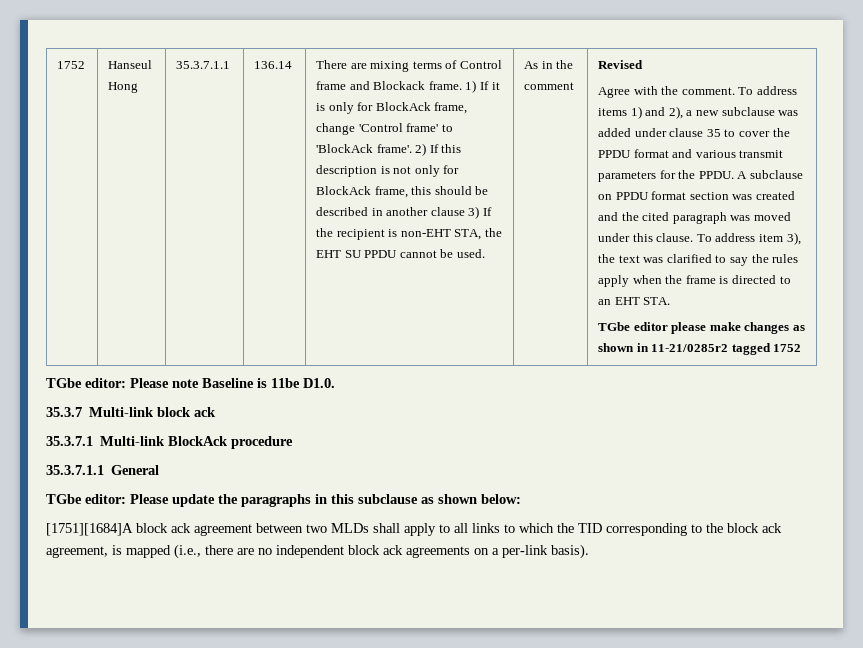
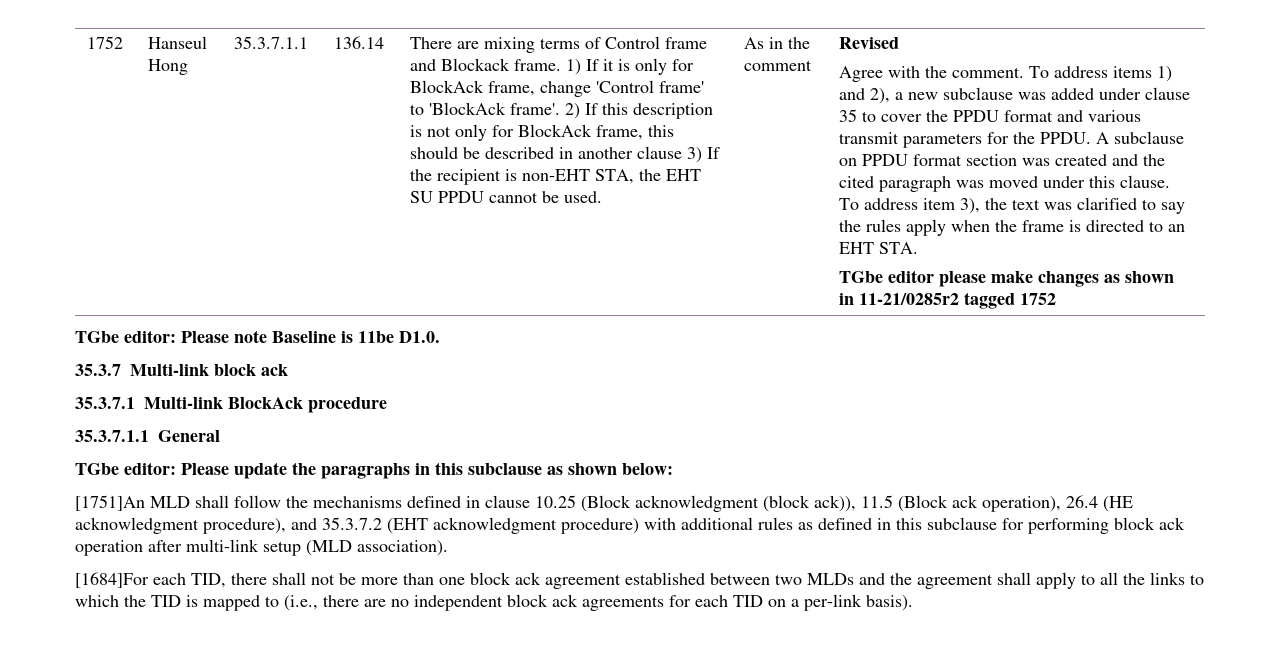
- [1751][1684]A block ack agreement between two MLDs shall apply to all links to which the TID corresponding to the block ack agreement, is mapped (i.e., there are no independent block ack agreements on a per-link basis).
+ [1751]An MLD shall follow the mechanisms defined in clause 10.25 (Block acknowledgment (block ack)), 11.5 (Block ack operation), 26.4 (HE acknowledgment procedure), and 35.3.7.2 (EHT acknowledgment procedure) with additional rules as defined in this subclause for performing block ack operation after multi-link setup (MLD association).
+ [1684]For each TID, there shall not be more than one block ack agreement established between two MLDs and the agreement shall apply to all the links to which the TID is mapped to (i.e., there are no independent block ack agreements for each TID on a per-link basis).

